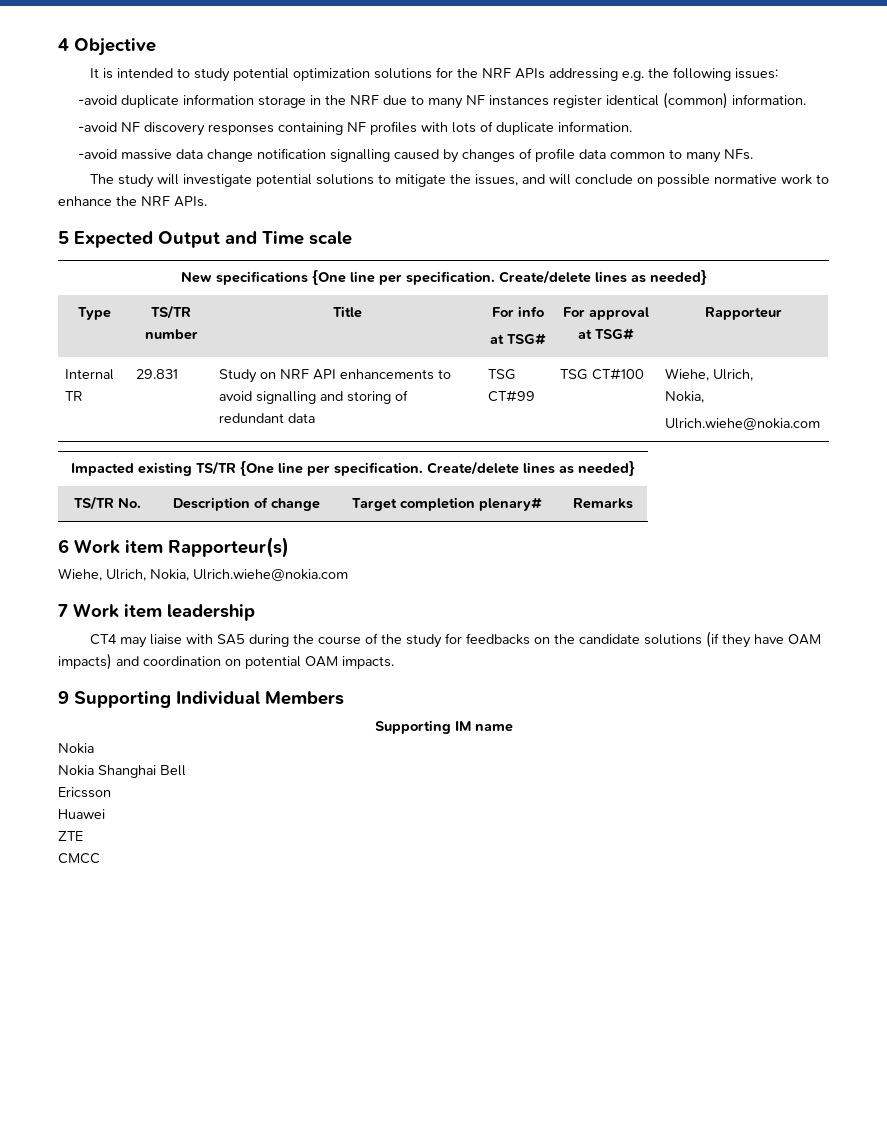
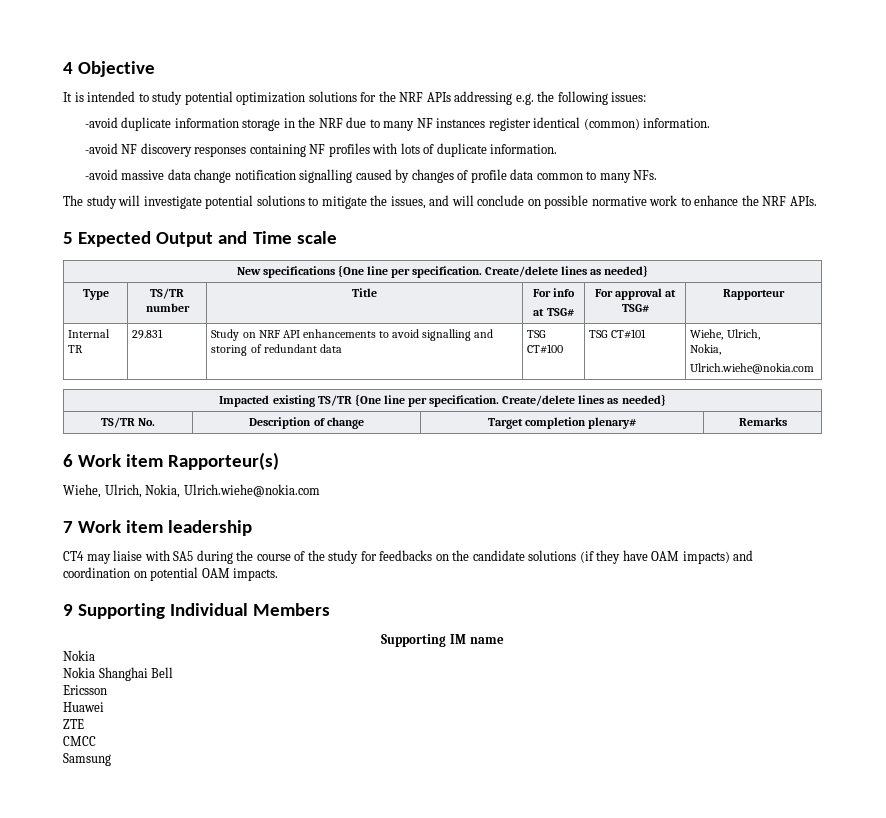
- Internal TR | 29.831 | Study on NRF API enhancements to avoid signalling and storing of redundant data | TSG CT#99 | TSG CT#100 | Wiehe, Ulrich,
+ Internal TR | 29.831 | Study on NRF API enhancements to avoid signalling and storing of redundant data | TSG CT#100 | TSG CT#101 | Wiehe, Ulrich,
+ Samsung

